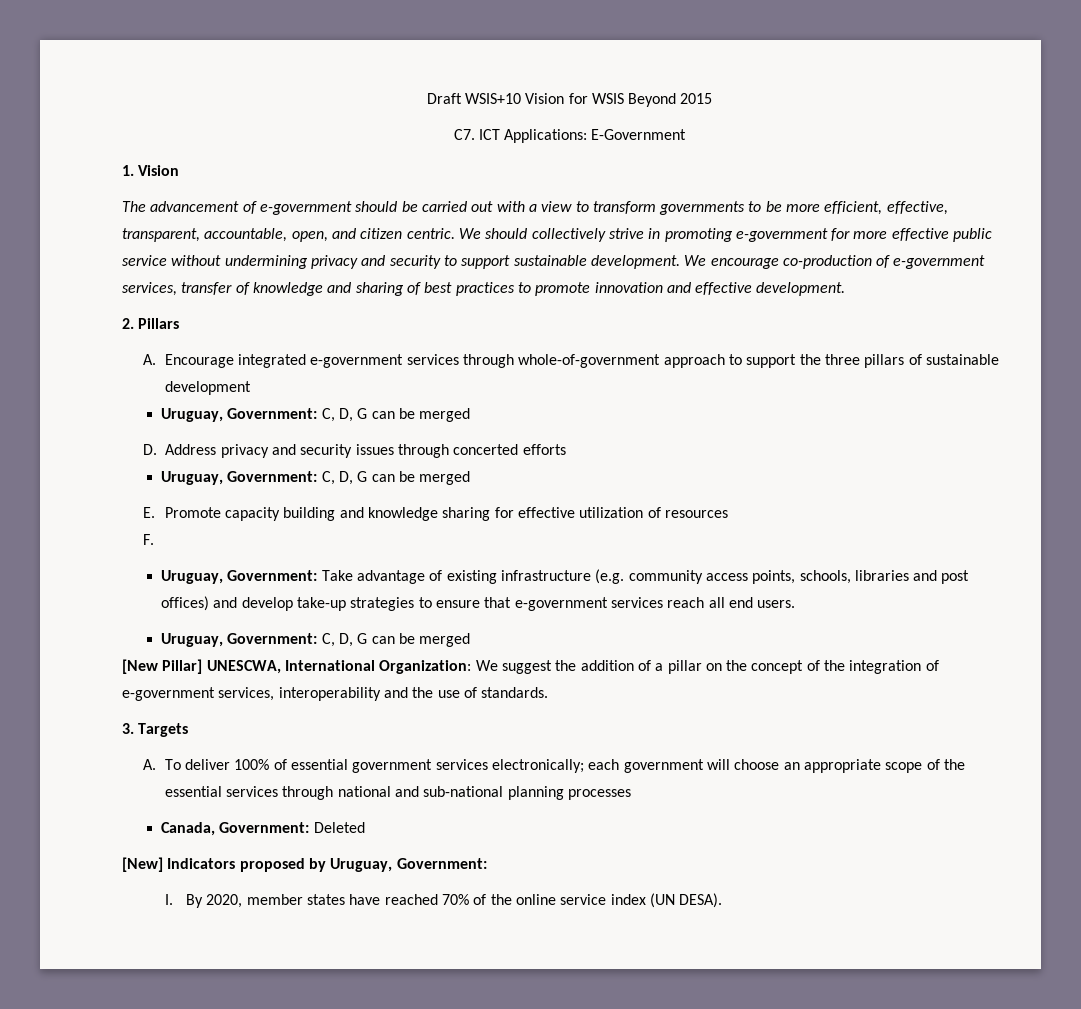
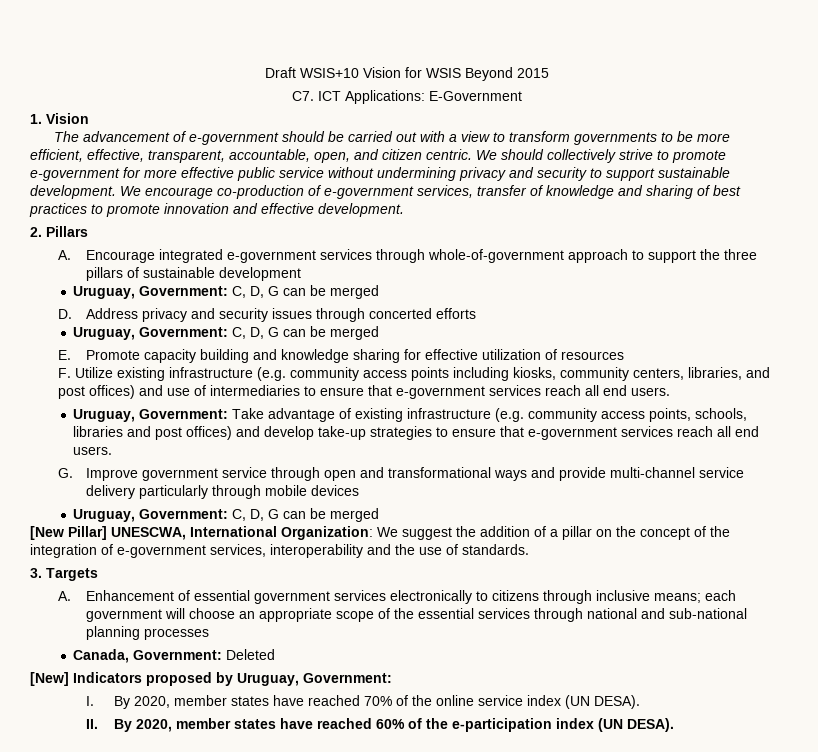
- We should collectively strive in promoting e-government for more effective public service without undermining privacy and security to support sustainable development.
+ We should collectively strive to promote e-government for more effective public service without undermining privacy and security to support sustainable development.
- F.
+ F. Utilize existing infrastructure (e.g. community access points including kiosks, community centers, libraries, and post offices) and use of intermediaries to ensure that e-government services reach all end users.
+ G. Improve government service through open and transformational ways and provide multi-channel service delivery particularly through mobile devices
- A. To deliver 100% of essential government services electronically; each government will choose an appropriate scope of the essential services through national and sub-national planning processes
+ A. Enhancement of essential government services electronically to citizens through inclusive means; each government will choose an appropriate scope of the essential services through national and sub-national planning processes
+ II. By 2020, member states have reached 60% of the e-participation index (UN DESA).

